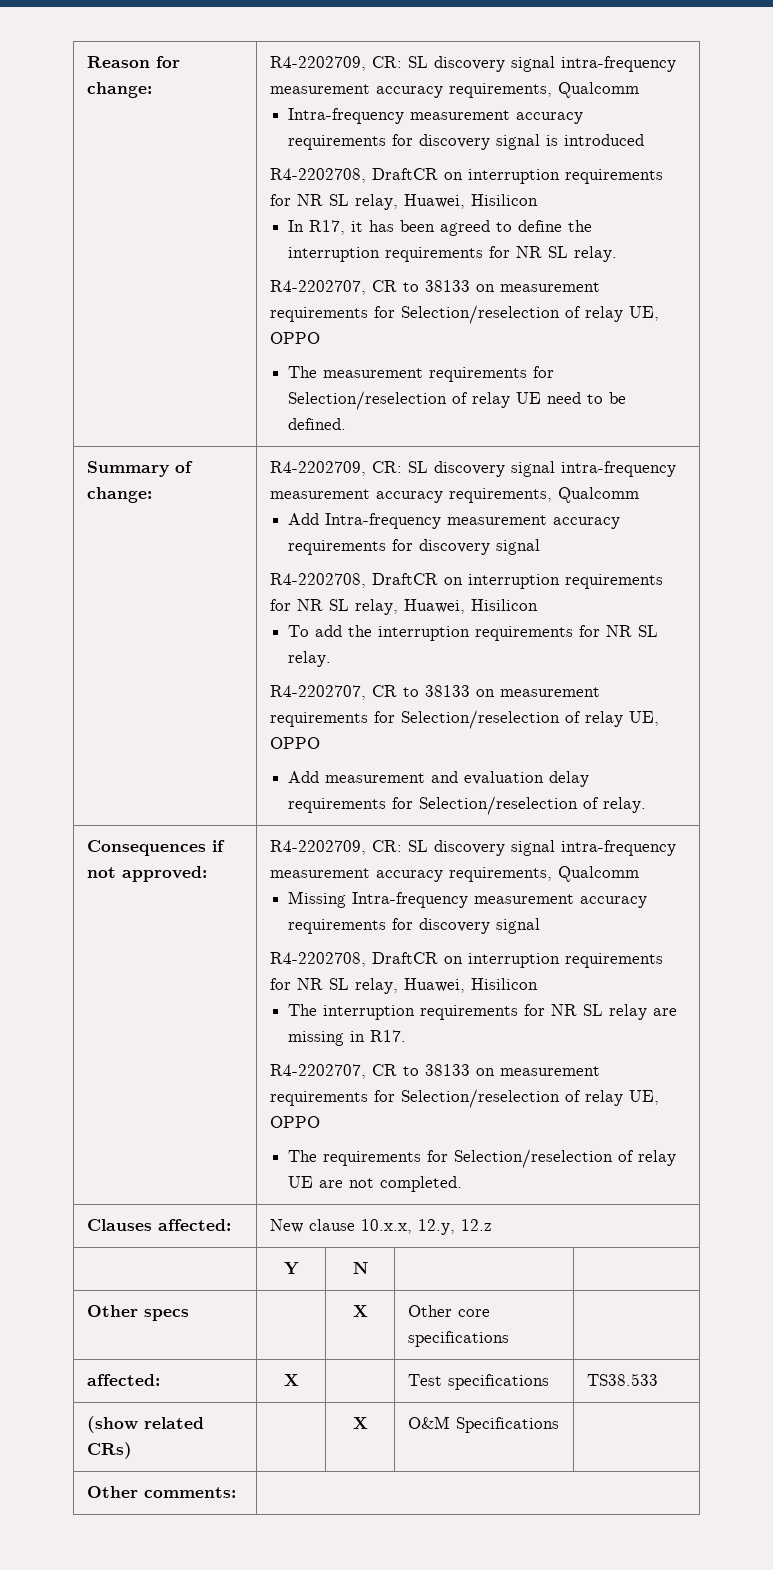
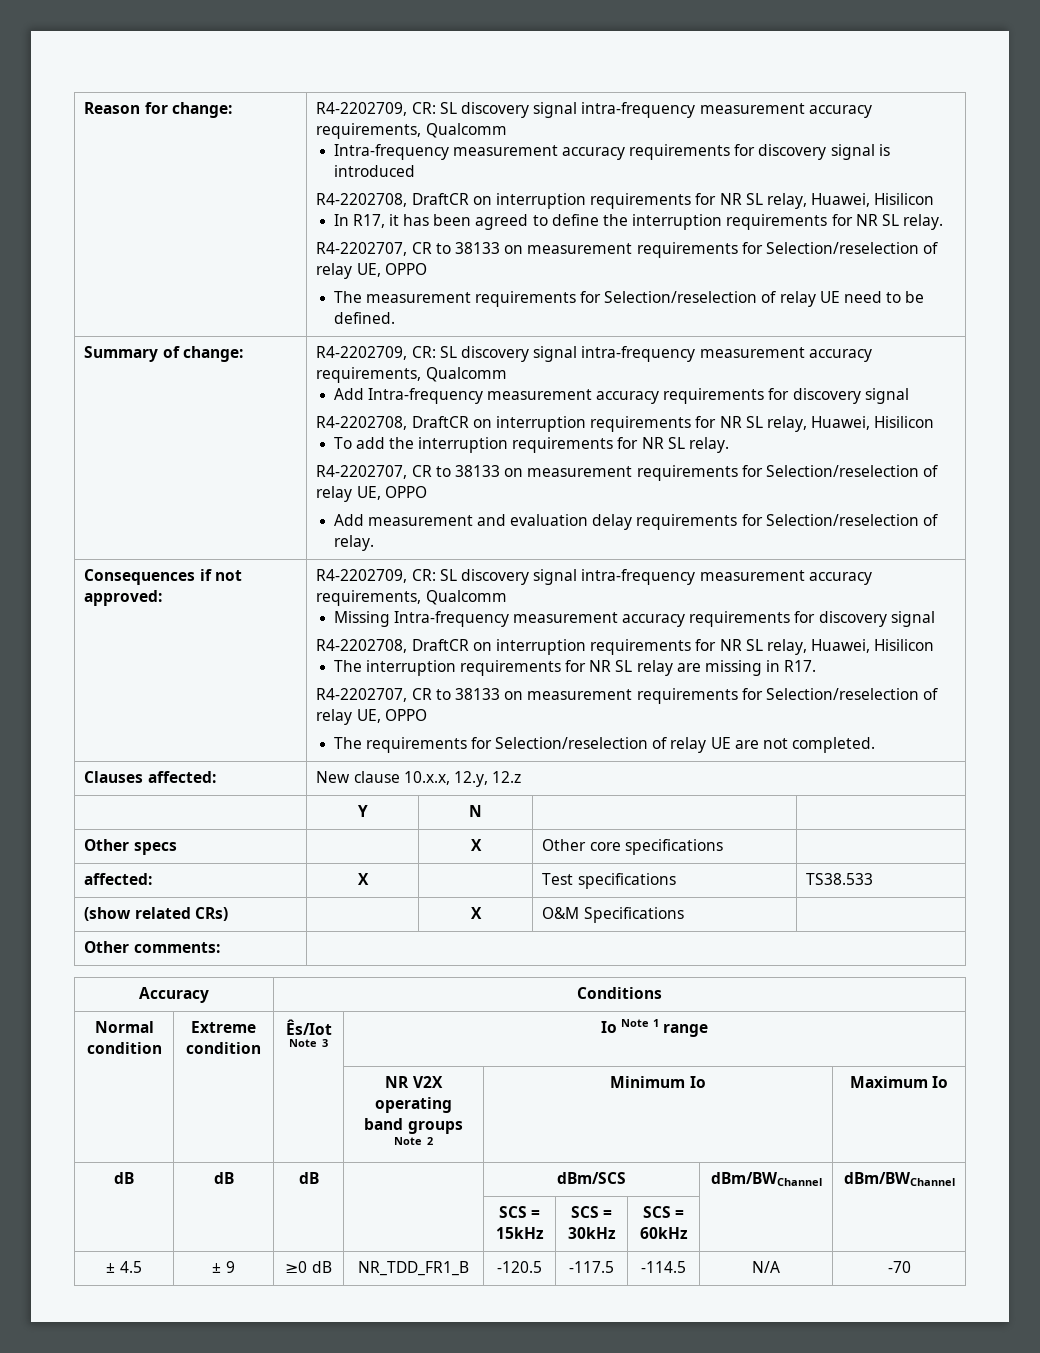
+ Accuracy | Conditions
+ Normal condition | Extreme condition | Ês/Iot Note 3 | Io Note 1 range
+ | | | NR V2X operating band groups Note 2 | Minimum Io | Maximum Io
+ dB | dB | dB | | dBm/SCS | dBm/BWChannel | dBm/BWChannel
+ | | | | SCS = 15kHz | SCS = 30kHz | SCS = 60kHz | |
+ ± 4.5 | ± 9 | ≥0 dB | NR_TDD_FR1_B | -120.5 | -117.5 | -114.5 | N/A | -70

